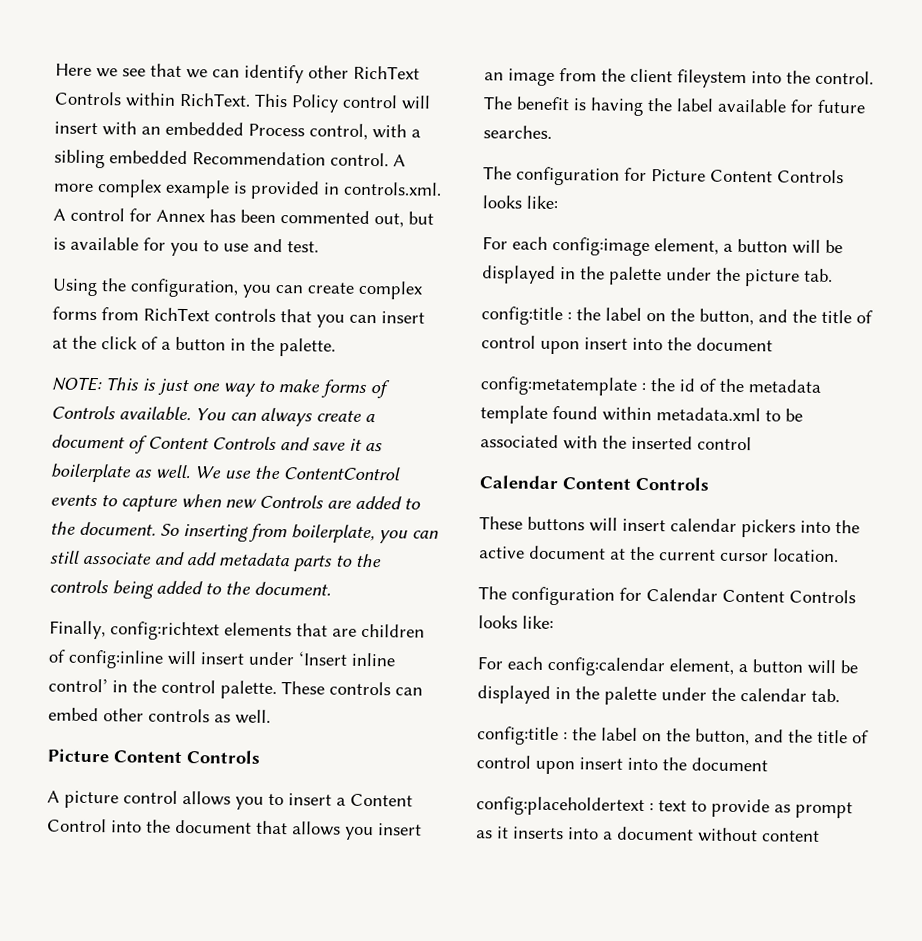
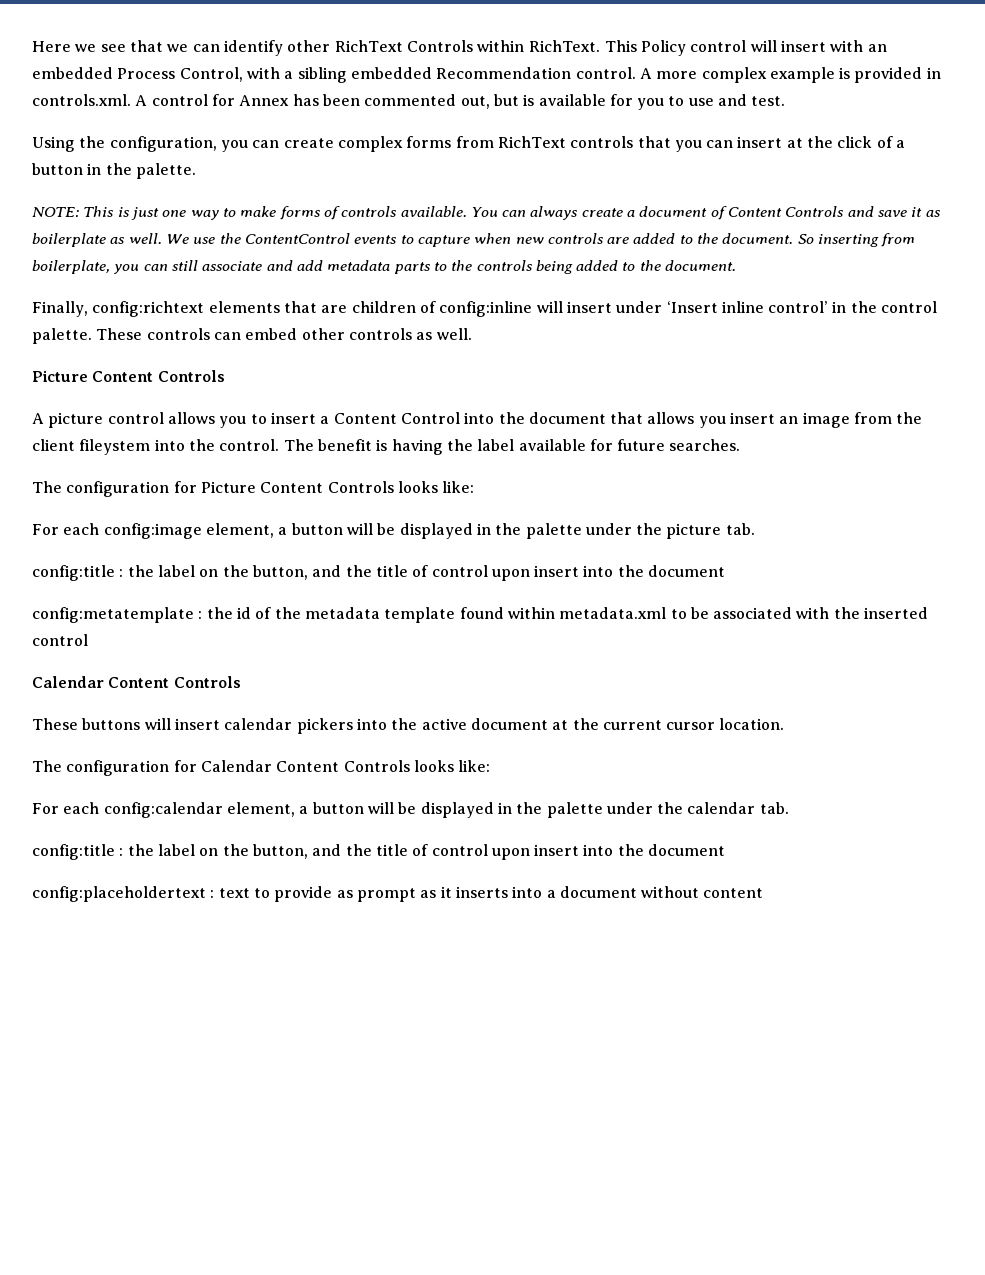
- This Policy control will insert with an embedded Process control, with a sibling embedded Recommendation control.
+ This Policy control will insert with an embedded Process Control, with a sibling embedded Recommendation control.
- NOTE: This is just one way to make forms of Controls available.
+ NOTE: This is just one way to make forms of controls available.
- We use the ContentControl events to capture when new Controls are added to the document.
+ We use the ContentControl events to capture when new controls are added to the document.

